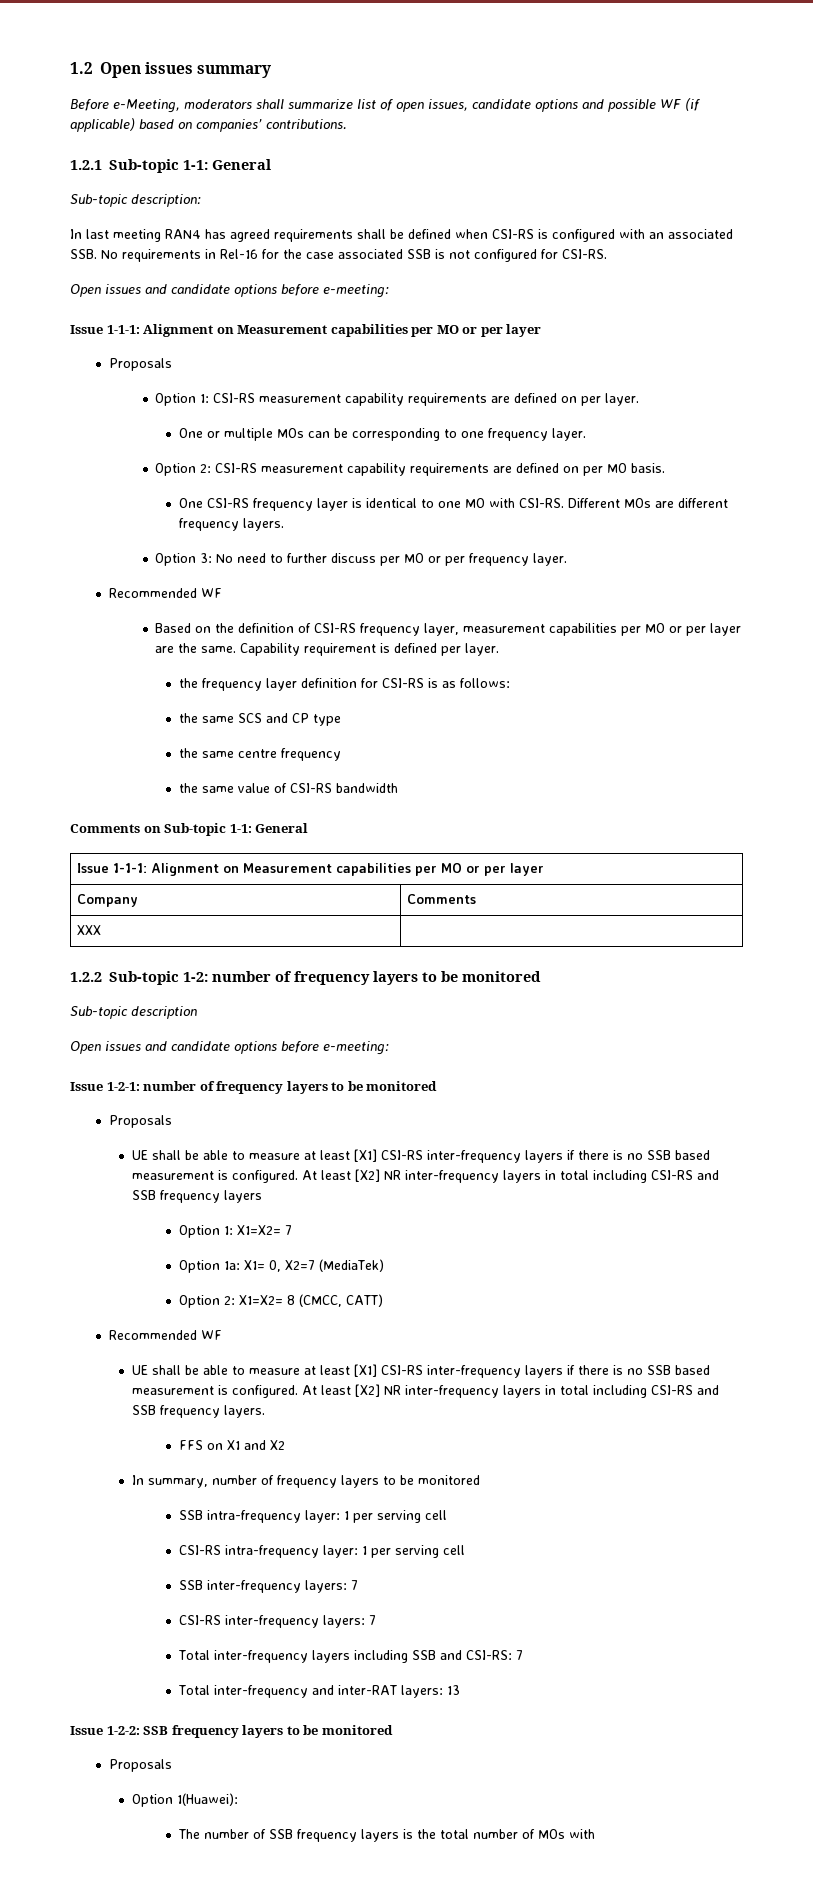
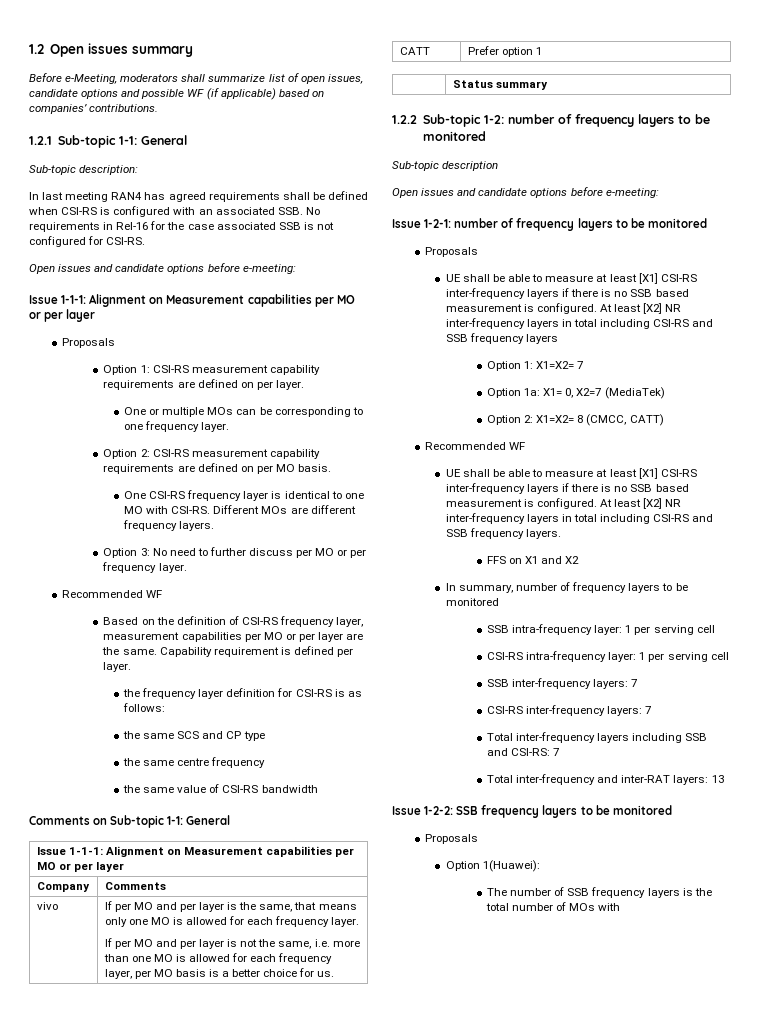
- XXX
+ vivo | If per MO and per layer is the same, that means only one MO is allowed for each frequency layer.
+ If per MO and per layer is not the same, i.e. more than one MO is allowed for each frequency layer, per MO basis is a better choice for us.
+ CATT | Prefer option 1
+ | Status summary

